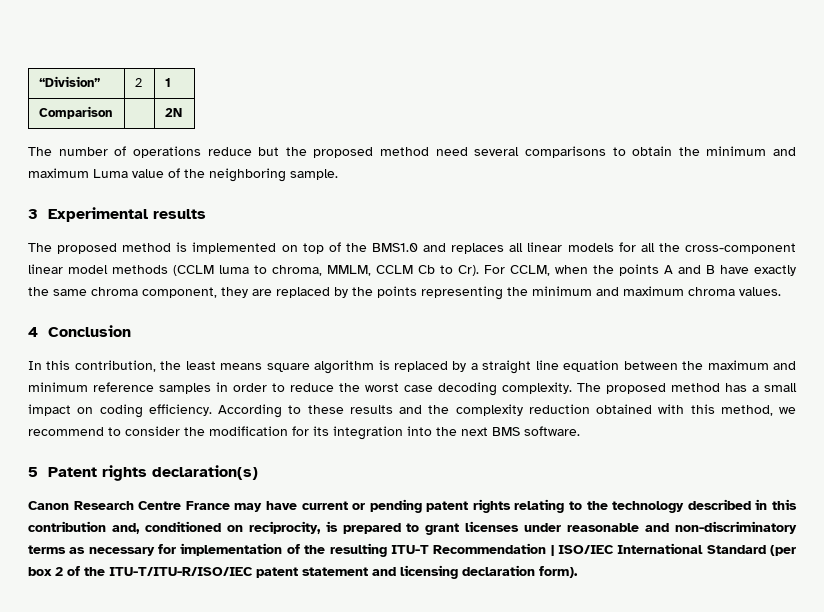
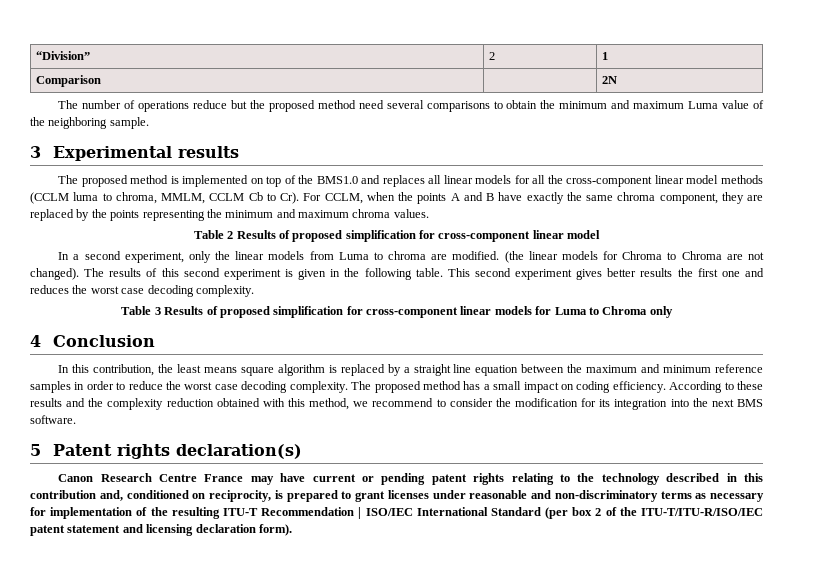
+ Table 2 Results of proposed simplification for cross-component linear model
+ In a second experiment, only the linear models from Luma to chroma are modified. (the linear models for Chroma to Chroma are not changed). The results of this second experiment is given in the following table. This second experiment gives better results the first one and reduces the worst case decoding complexity.
+ Table 3 Results of proposed simplification for cross-component linear models for Luma to Chroma only

